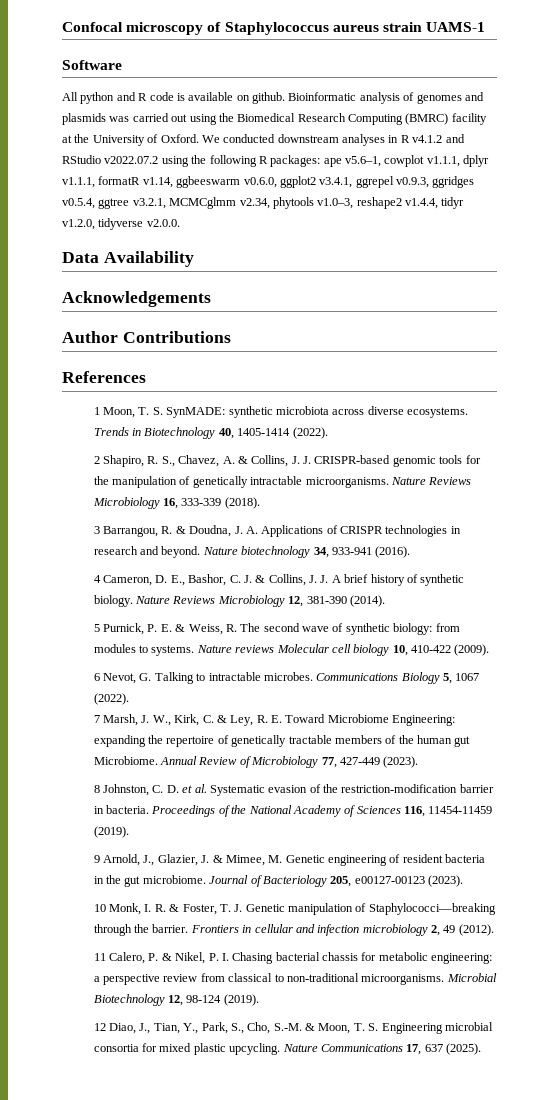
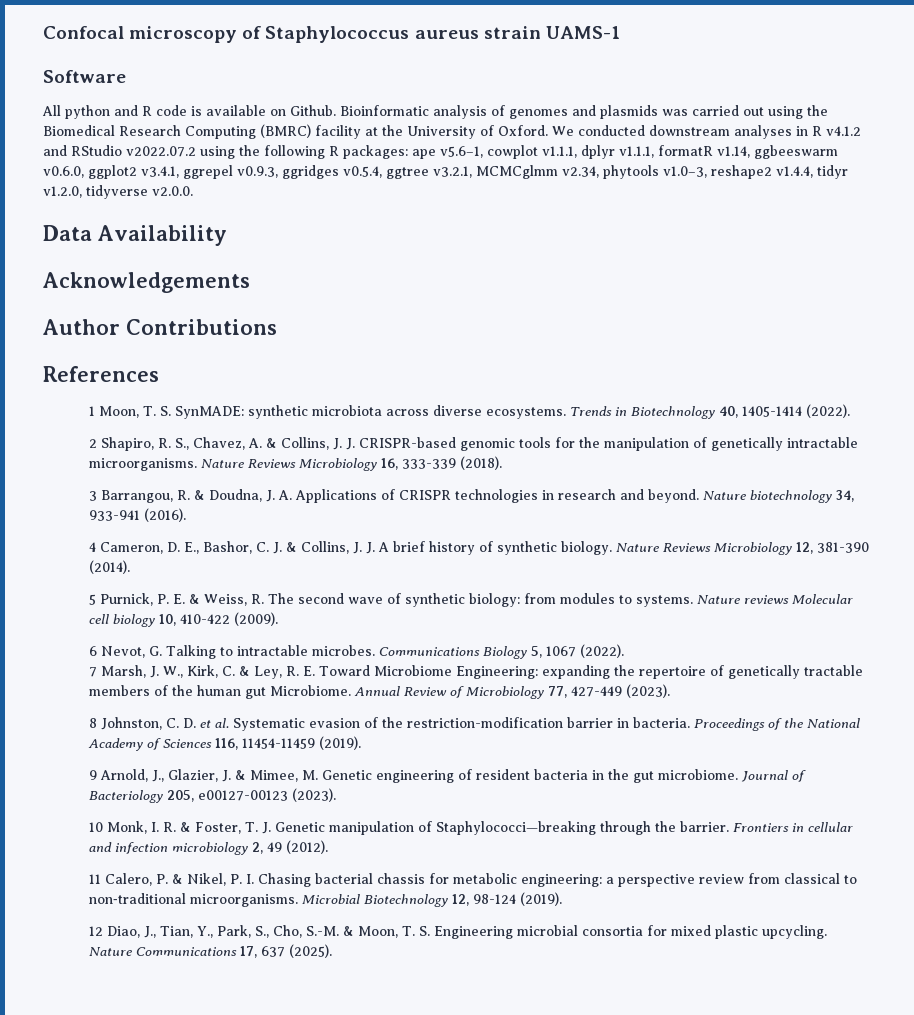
- All python and R code is available on github.
+ All python and R code is available on Github.

